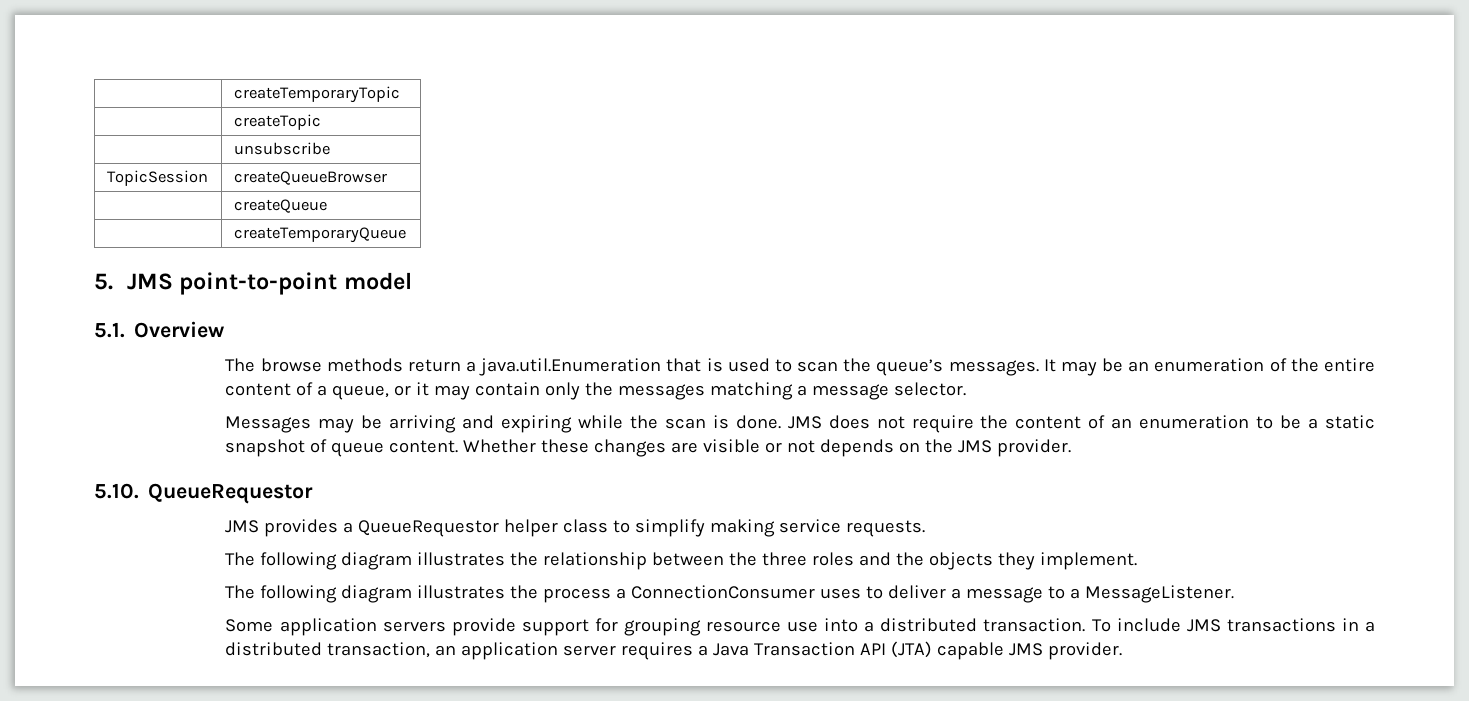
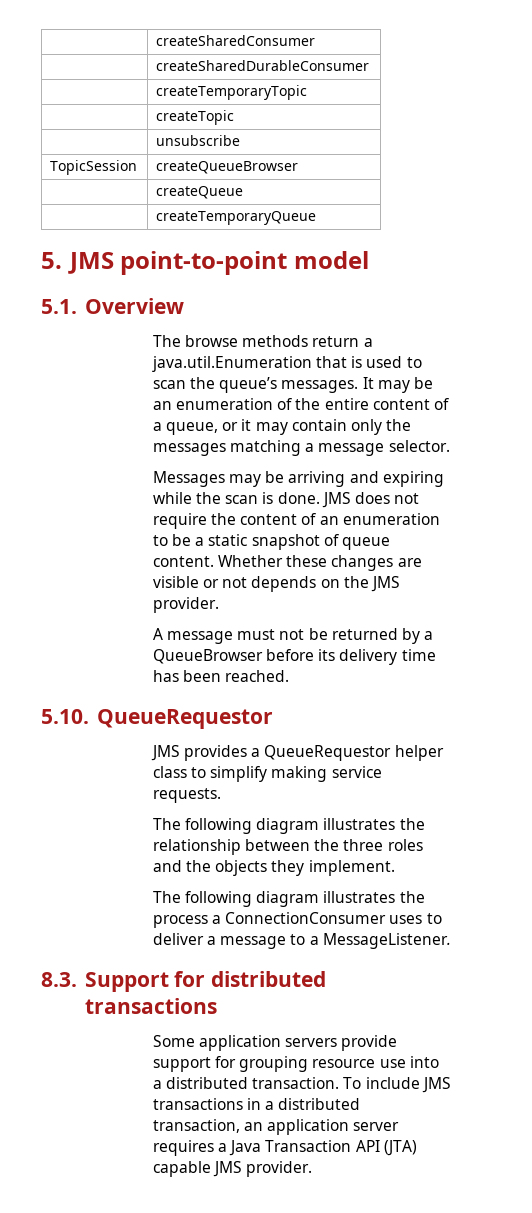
+ | createSharedConsumer
+ | createSharedDurableConsumer
+ A message must not be returned by a QueueBrowser before its delivery time has been reached.
+ 8.3. Support for distributed transactions

